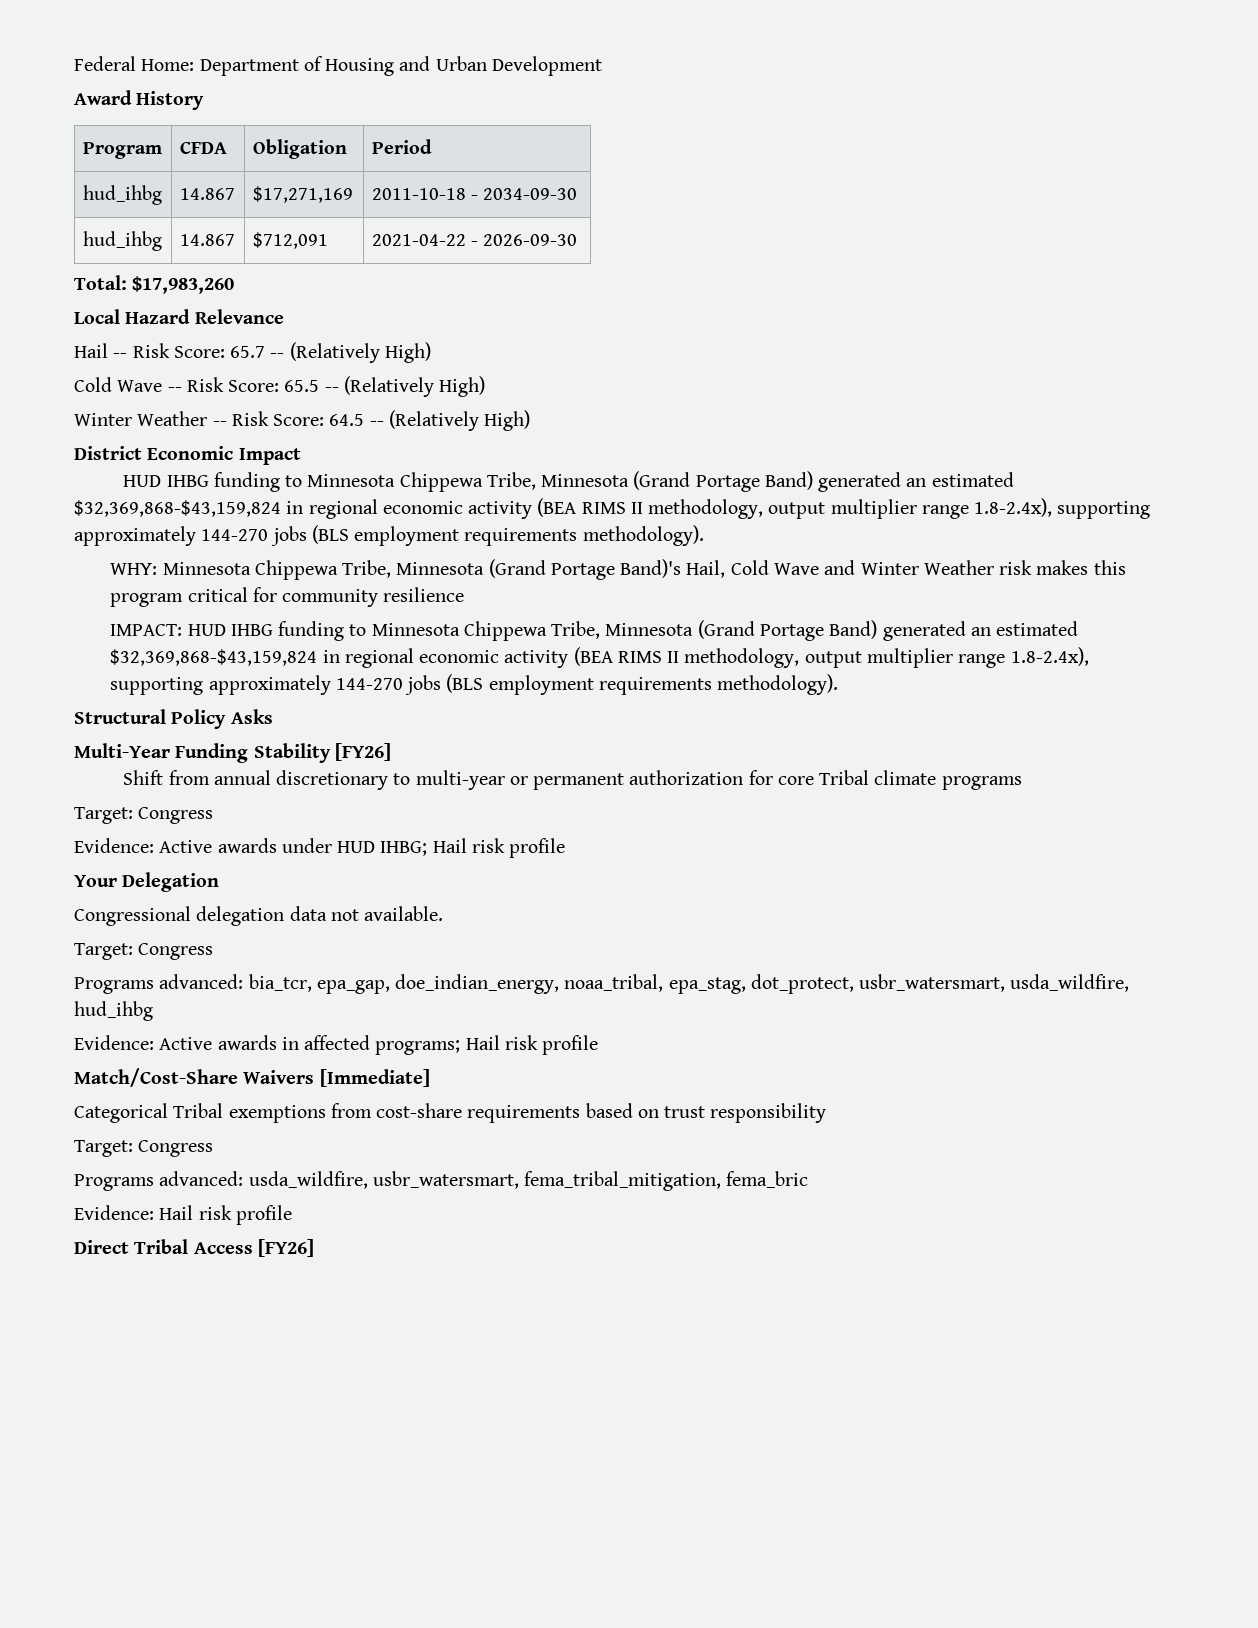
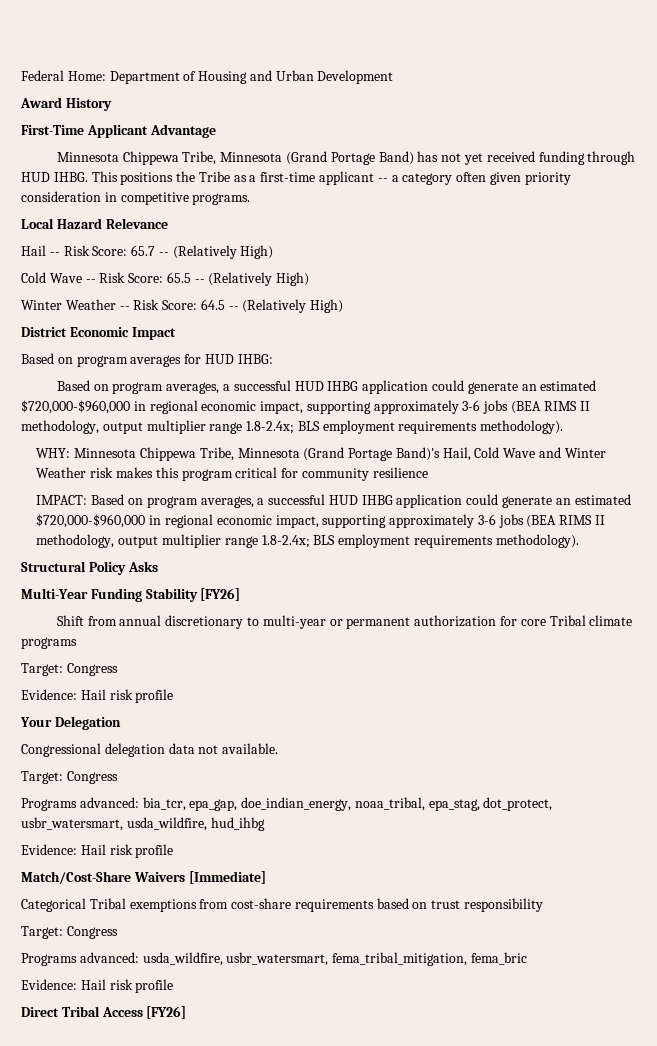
- Program | CFDA | Obligation | Period
- hud_ihbg | 14.867 | $17,271,169 | 2011-10-18 - 2034-09-30
- hud_ihbg | 14.867 | $712,091 | 2021-04-22 - 2026-09-30
- Total: $17,983,260
+ First-Time Applicant Advantage
+ Minnesota Chippewa Tribe, Minnesota (Grand Portage Band) has not yet received funding through HUD IHBG. This positions the Tribe as a first-time applicant -- a category often given priority consideration in competitive programs.
  District Economic Impact
- HUD IHBG funding to Minnesota Chippewa Tribe, Minnesota (Grand Portage Band) generated an estimated $32,369,868-$43,159,824 in regional economic activity (BEA RIMS II methodology, output multiplier range 1.8-2.4x), supporting approximately 144-270 jobs (BLS employment requirements methodology).
+ Based on program averages for HUD IHBG:
+ Based on program averages, a successful HUD IHBG application could generate an estimated $720,000-$960,000 in regional economic impact, supporting approximately 3-6 jobs (BEA RIMS II methodology, output multiplier range 1.8-2.4x; BLS employment requirements methodology).
- IMPACT: HUD IHBG funding to Minnesota Chippewa Tribe, Minnesota (Grand Portage Band) generated an estimated $32,369,868-$43,159,824 in regional economic activity (BEA RIMS II methodology, output multiplier range 1.8-2.4x), supporting approximately 144-270 jobs (BLS employment requirements methodology).
+ IMPACT: Based on program averages, a successful HUD IHBG application could generate an estimated $720,000-$960,000 in regional economic impact, supporting approximately 3-6 jobs (BEA RIMS II methodology, output multiplier range 1.8-2.4x; BLS employment requirements methodology).
  Shift from annual discretionary to multi-year or permanent authorization for core Tribal climate programs
  Target: Congress
- Evidence: Active awards under HUD IHBG; Hail risk profile
+ Evidence: Hail risk profile
  Programs advanced: bia_tcr, epa_gap, doe_indian_energy, noaa_tribal, epa_stag, dot_protect, usbr_watersmart, usda_wildfire, hud_ihbg
- Evidence: Active awards in affected programs; Hail risk profile
+ Evidence: Hail risk profile

